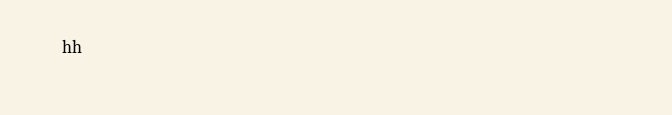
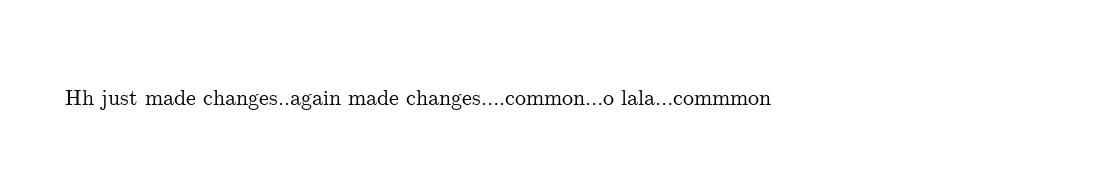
- hh
+ Hh just made changes..again made changes….common…o lala…commmon

